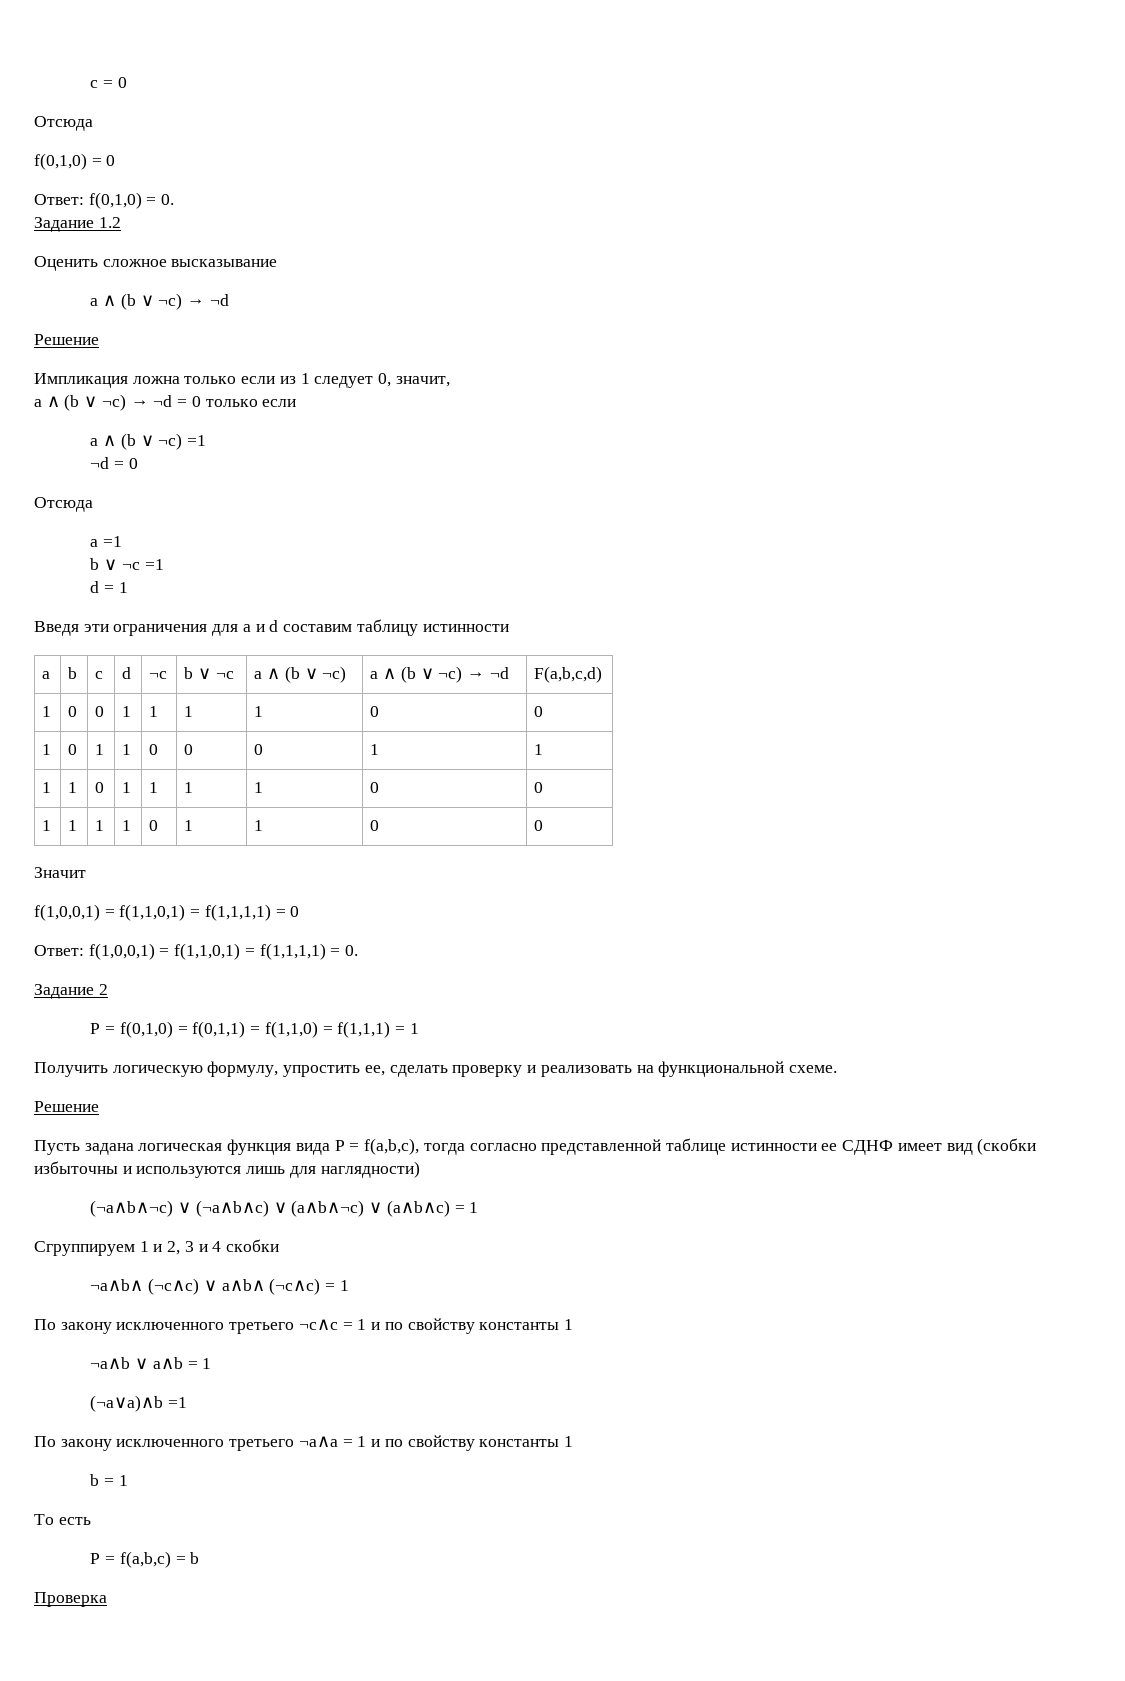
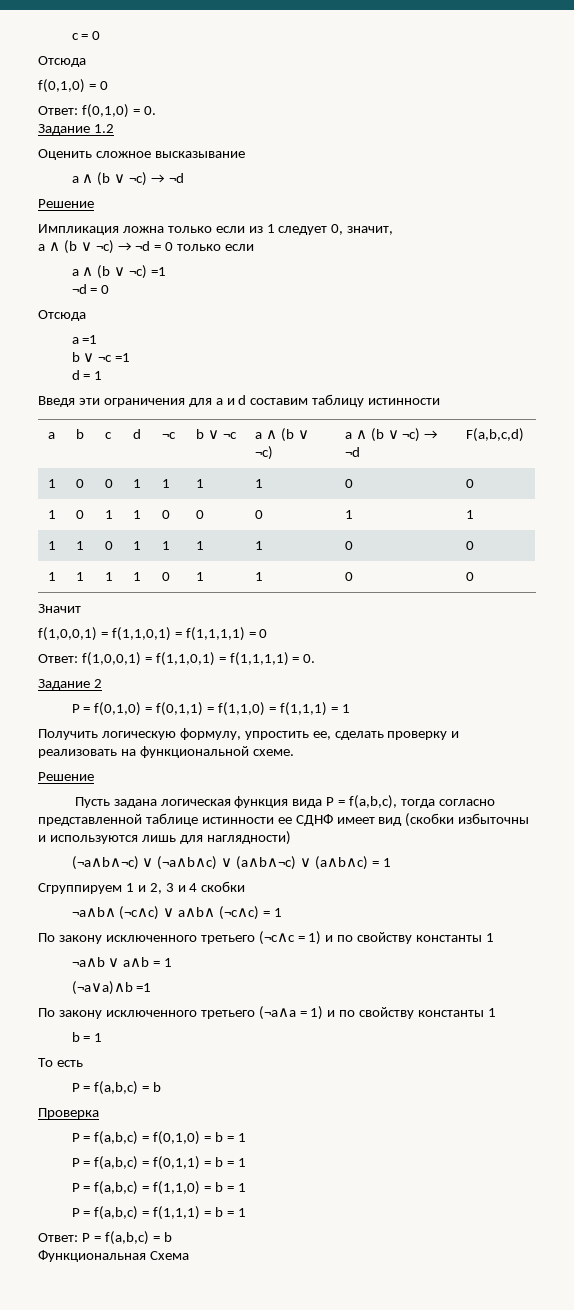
- По закону исключенного третьего ¬c∧c = 1 и по свойству константы 1
+ По закону исключенного третьего (¬c∧c = 1) и по свойству константы 1
- По закону исключенного третьего ¬a∧a = 1 и по свойству константы 1
+ По закону исключенного третьего (¬a∧a = 1) и по свойству константы 1
+ P = f(a,b,c) = f(0,1,0) = b = 1
+ P = f(a,b,c) = f(0,1,1) = b = 1
+ P = f(a,b,c) = f(1,1,0) = b = 1
+ P = f(a,b,c) = f(1,1,1) = b = 1
+ Ответ: P = f(a,b,c) = b
+ Функциональная Схема

